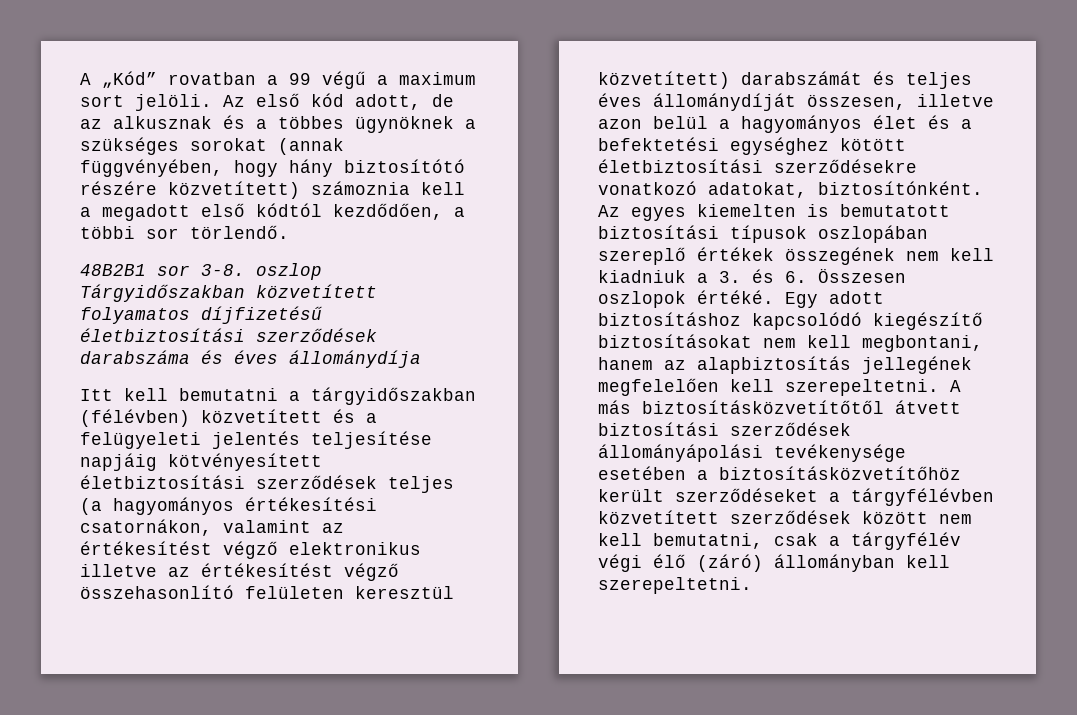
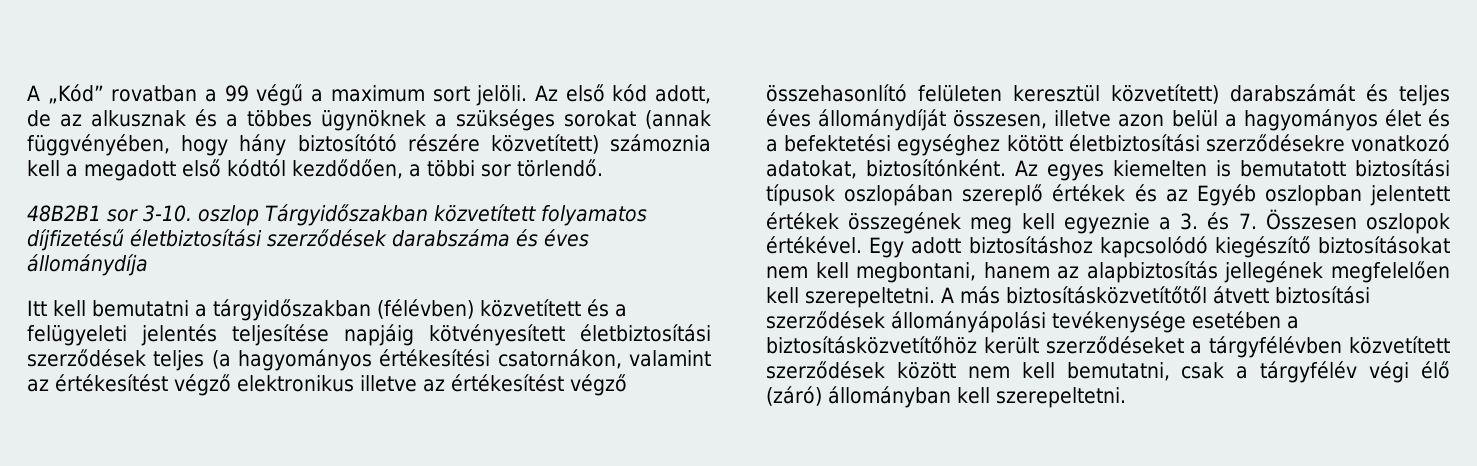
- 48B2B1 sor 3-8. oszlop Tárgyidőszakban közvetített folyamatos díjfizetésű életbiztosítási szerződések darabszáma és éves állománydíja
+ 48B2B1 sor 3-10. oszlop Tárgyidőszakban közvetített folyamatos díjfizetésű életbiztosítási szerződések darabszáma és éves állománydíja
- Az egyes kiemelten is bemutatott biztosítási típusok oszlopában szereplő értékek összegének nem kell kiadniuk a 3. és 6. Összesen oszlopok értéké.
+ Az egyes kiemelten is bemutatott biztosítási típusok oszlopában szereplő értékek és az Egyéb oszlopban jelentett értékek összegének meg kell egyeznie a 3. és 7. Összesen oszlopok értékével.

